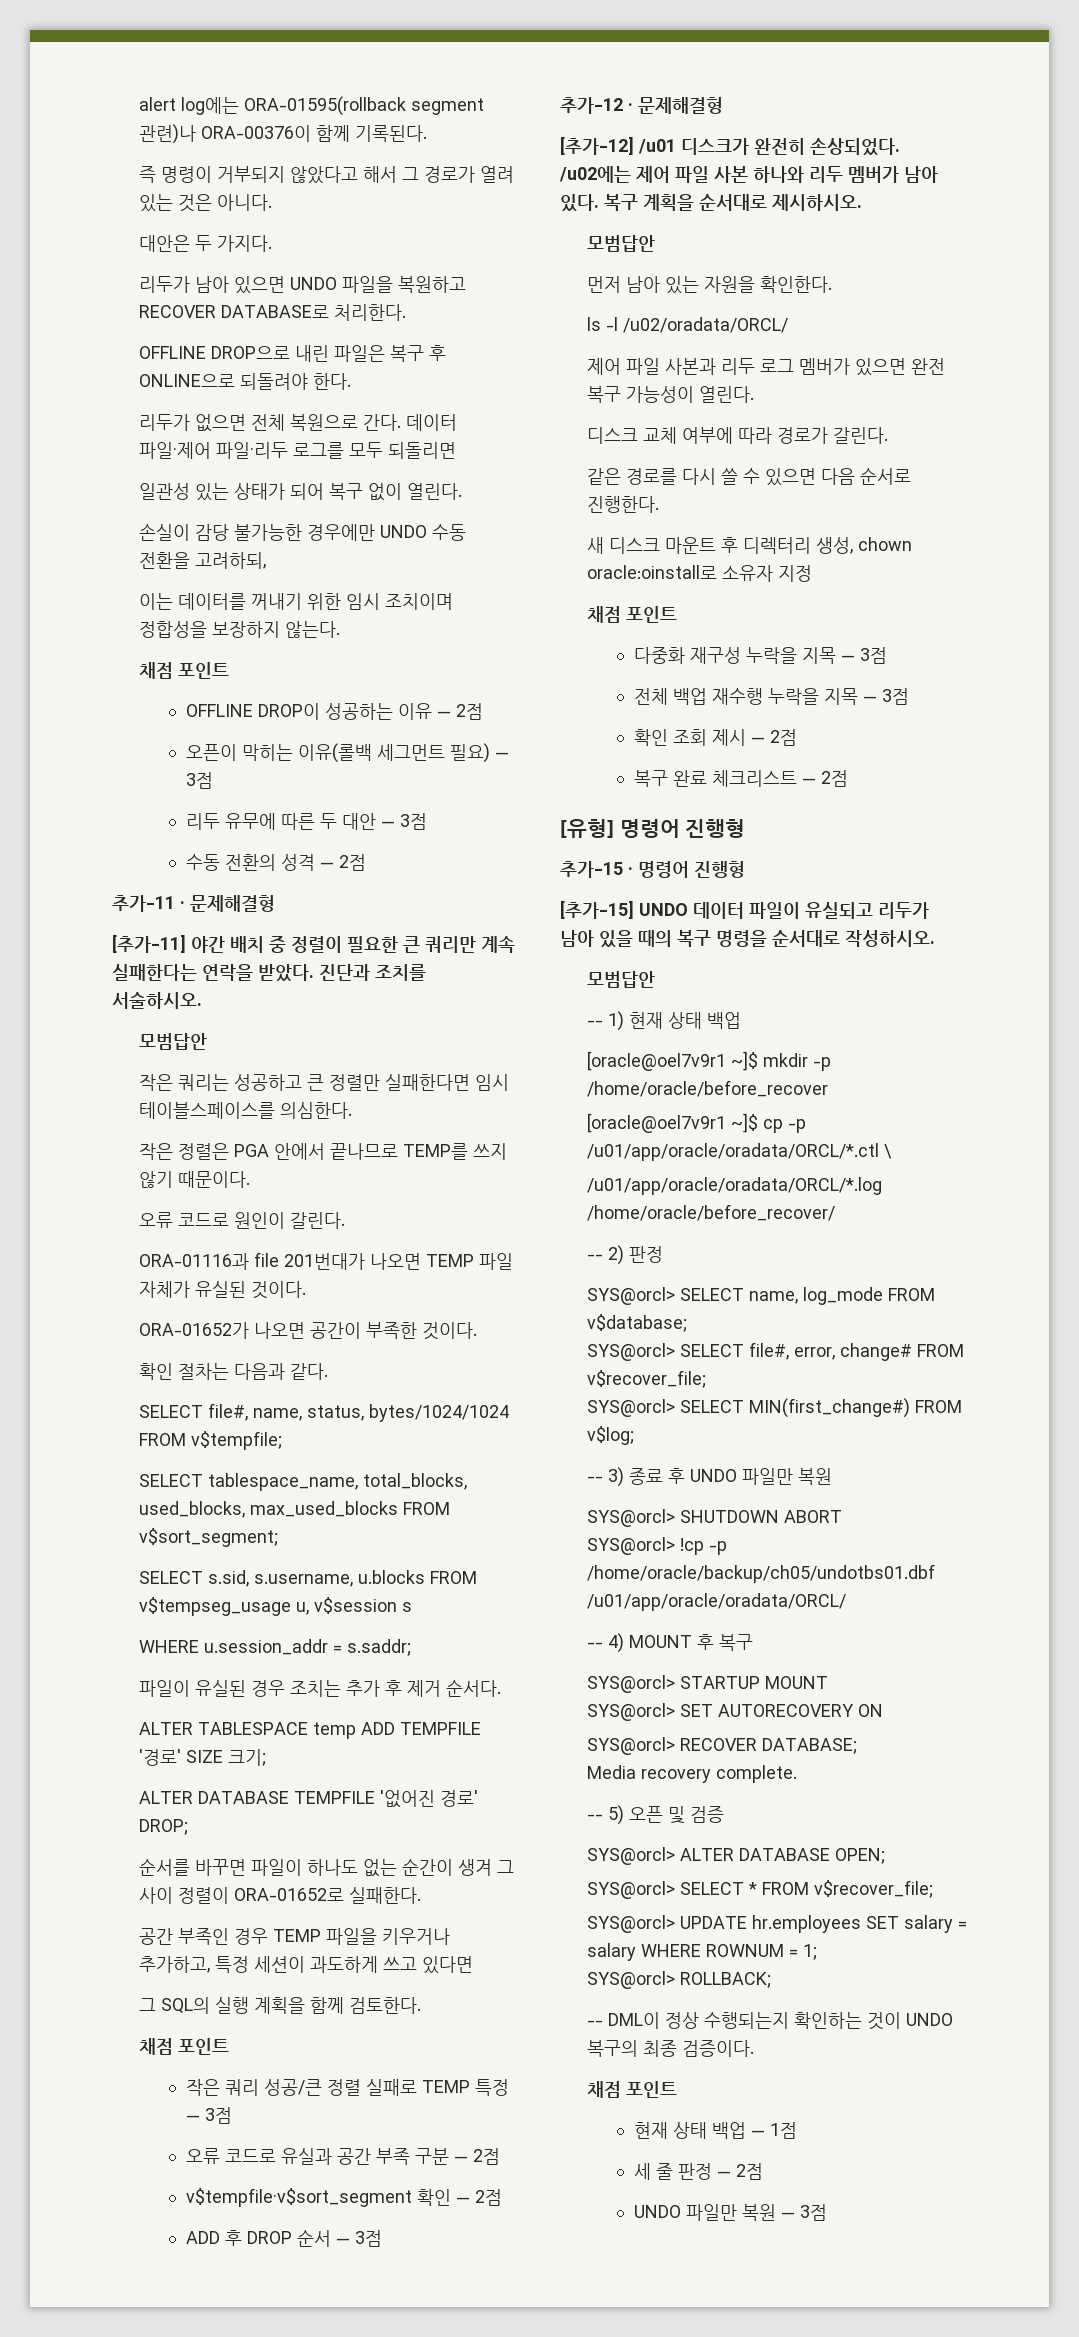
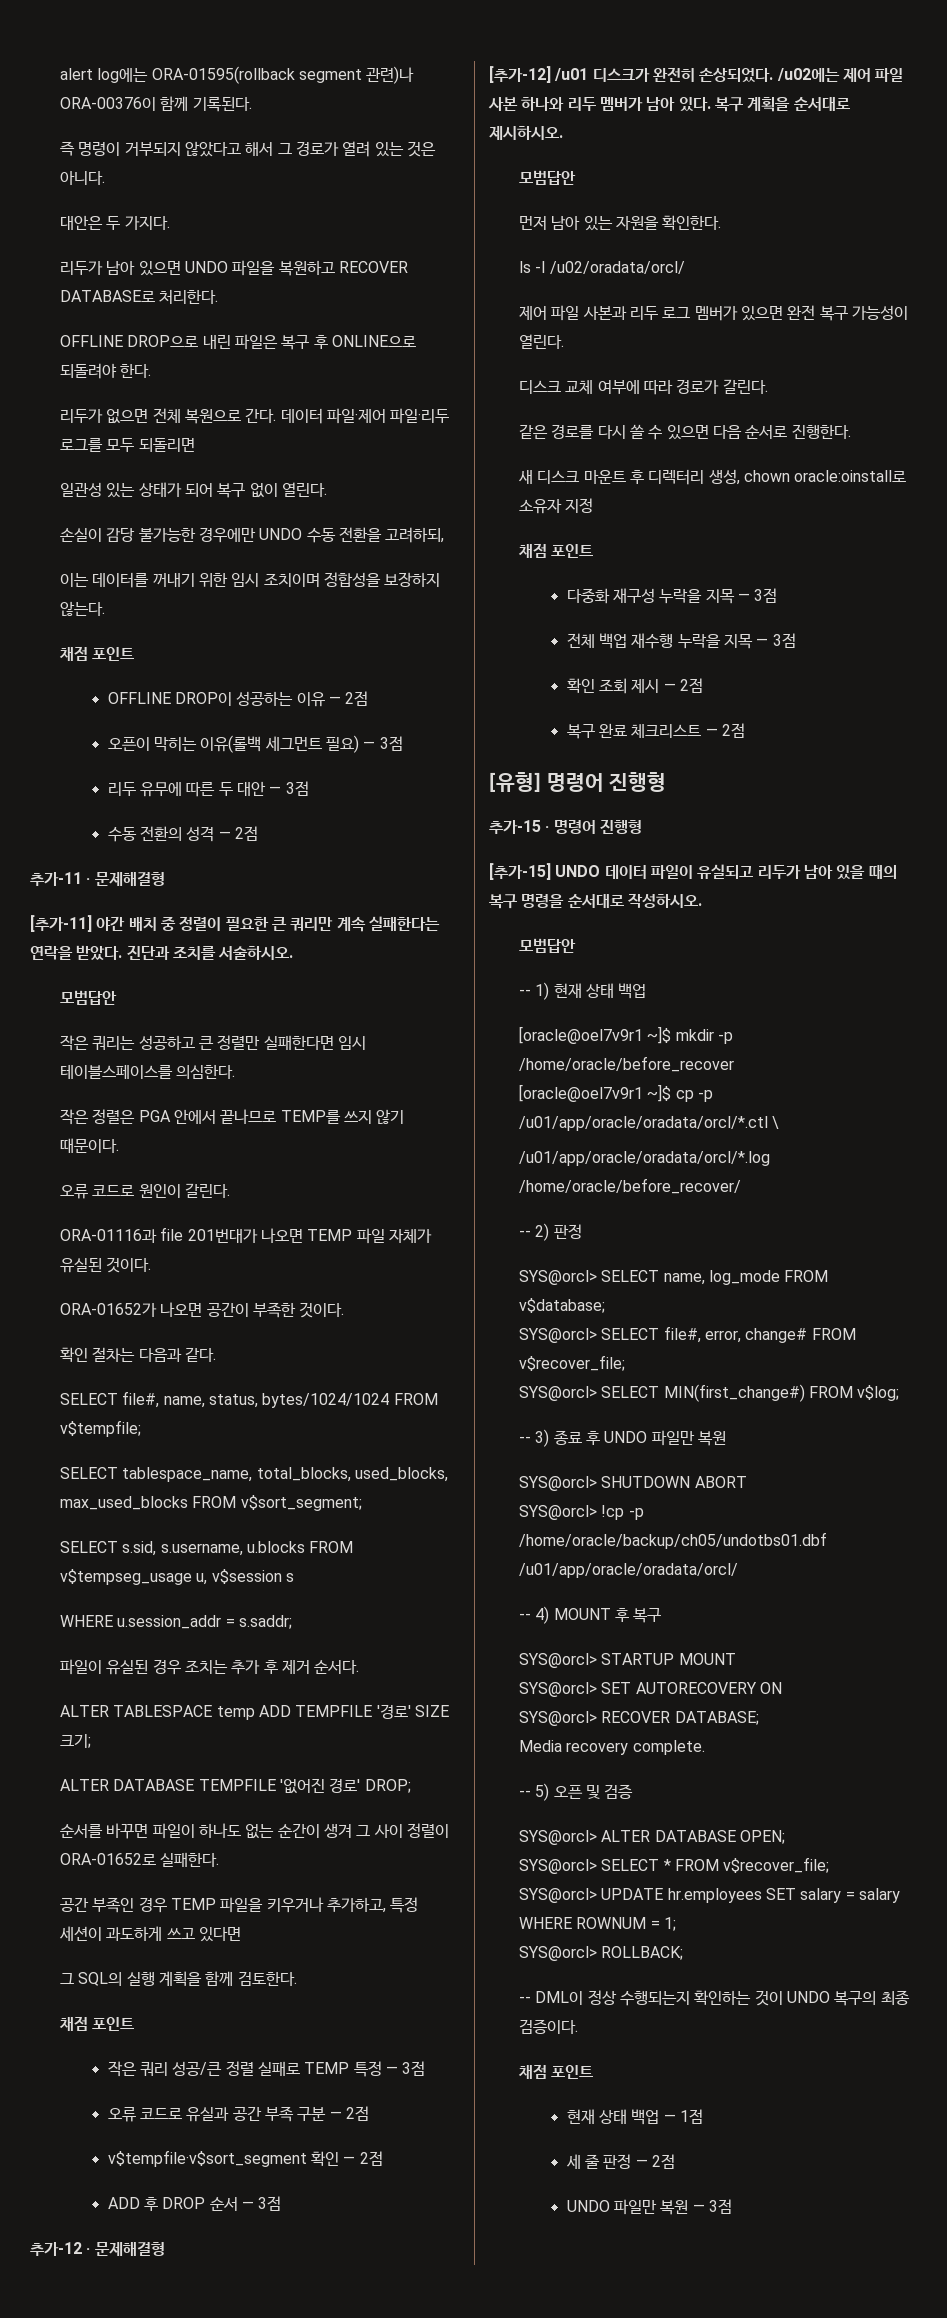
- ls -l /u02/oradata/ORCL/
+ ls -l /u02/oradata/orcl/
- [oracle@oel7v9r1 ~]$ cp -p /u01/app/oracle/oradata/ORCL/*.ctl \
+ [oracle@oel7v9r1 ~]$ cp -p /u01/app/oracle/oradata/orcl/*.ctl \
- /u01/app/oracle/oradata/ORCL/*.log /home/oracle/before_recover/
+ /u01/app/oracle/oradata/orcl/*.log /home/oracle/before_recover/
- SYS@orcl> !cp -p /home/oracle/backup/ch05/undotbs01.dbf /u01/app/oracle/oradata/ORCL/
+ SYS@orcl> !cp -p /home/oracle/backup/ch05/undotbs01.dbf /u01/app/oracle/oradata/orcl/

